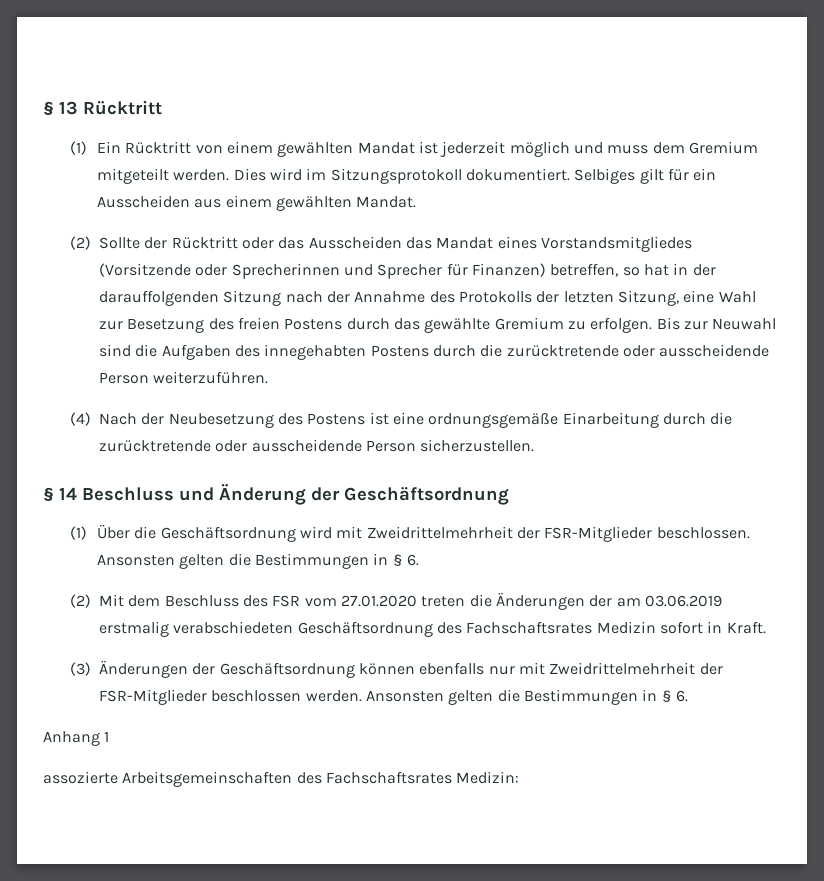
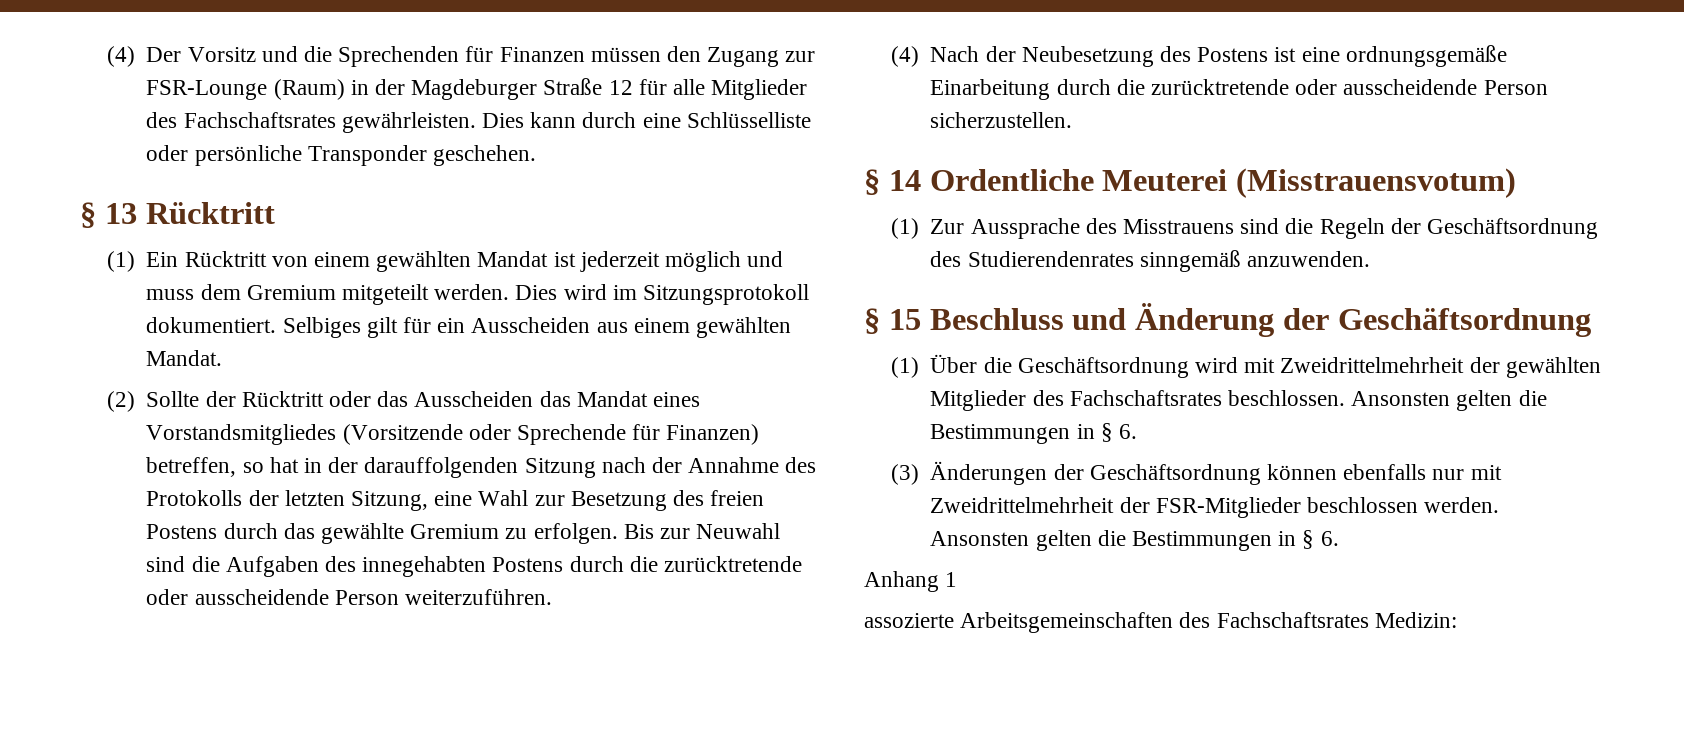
+ (4) Der Vorsitz und die Sprechenden für Finanzen müssen den Zugang zur FSR-Lounge (Raum) in der Magdeburger Straße 12 für alle Mitglieder des Fachschaftsrates gewährleisten. Dies kann durch eine Schlüsselliste oder persönliche Transponder geschehen.
- (2) Sollte der Rücktritt oder das Ausscheiden das Mandat eines Vorstandsmitgliedes (Vorsitzende oder Sprecherinnen und Sprecher für Finanzen) betreffen, so hat in der darauffolgenden Sitzung nach der Annahme des Protokolls der letzten Sitzung, eine Wahl zur Besetzung des freien Postens durch das gewählte Gremium zu erfolgen.
+ (2) Sollte der Rücktritt oder das Ausscheiden das Mandat eines Vorstandsmitgliedes (Vorsitzende oder Sprechende für Finanzen) betreffen, so hat in der darauffolgenden Sitzung nach der Annahme des Protokolls der letzten Sitzung, eine Wahl zur Besetzung des freien Postens durch das gewählte Gremium zu erfolgen.
- § 14 Beschluss und Änderung der Geschäftsordnung
+ § 14 Ordentliche Meuterei (Misstrauensvotum)
+ (1) Zur Aussprache des Misstrauens sind die Regeln der Geschäftsordnung des Studierendenrates sinngemäß anzuwenden.
+ § 15 Beschluss und Änderung der Geschäftsordnung
- (1) Über die Geschäftsordnung wird mit Zweidrittelmehrheit der FSR-Mitglieder beschlossen.
+ (1) Über die Geschäftsordnung wird mit Zweidrittelmehrheit der gewählten Mitglieder des Fachschaftsrates beschlossen.
- (2) Mit dem Beschluss des FSR vom 27.01.2020 treten die Änderungen der am 03.06.2019 erstmalig verabschiedeten Geschäftsordnung des Fachschaftsrates Medizin sofort in Kraft.

